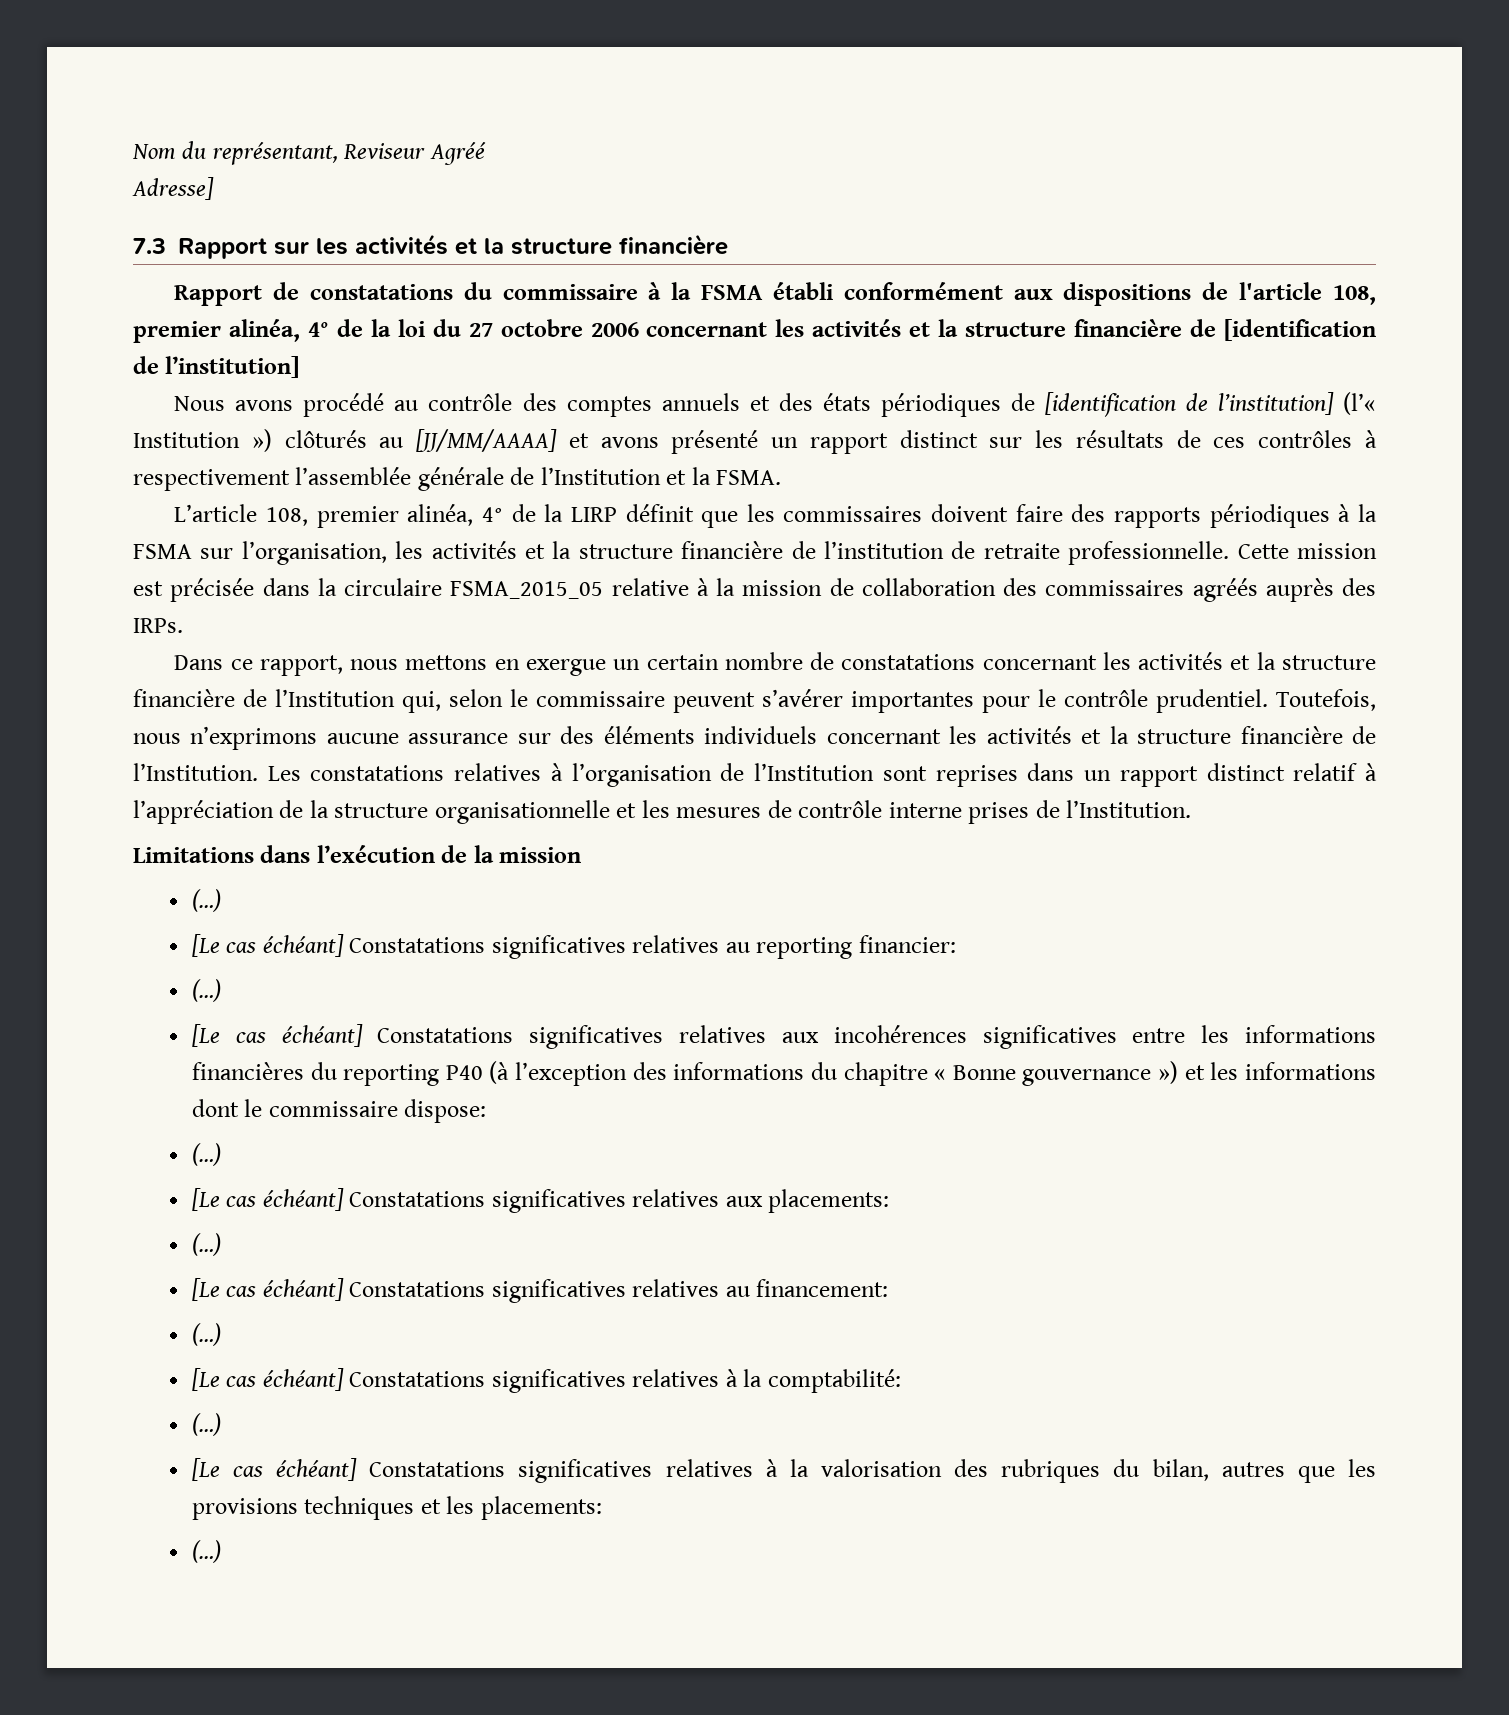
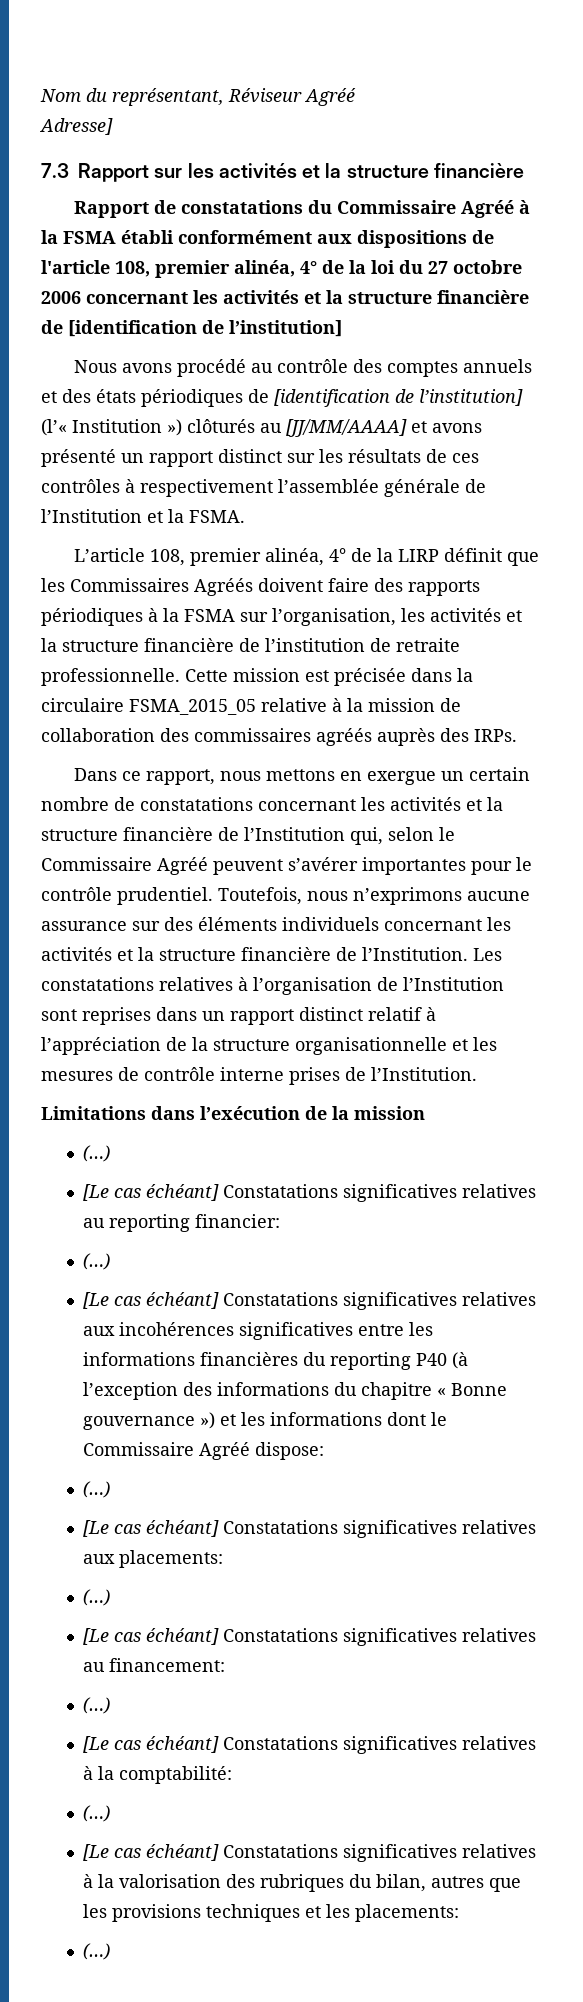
- Nom du représentant, Reviseur Agréé
+ Nom du représentant, Réviseur Agréé
- Rapport de constatations du commissaire à la FSMA établi conformément aux dispositions de l'article 108, premier alinéa, 4° de la loi du 27 octobre 2006 concernant les activités et la structure financière de [identification de l’institution]
+ Rapport de constatations du Commissaire Agréé à la FSMA établi conformément aux dispositions de l'article 108, premier alinéa, 4° de la loi du 27 octobre 2006 concernant les activités et la structure financière de [identification de l’institution]
- L’article 108, premier alinéa, 4° de la LIRP définit que les commissaires doivent faire des rapports périodiques à la FSMA sur l’organisation, les activités et la structure financière de l’institution de retraite professionnelle.
+ L’article 108, premier alinéa, 4° de la LIRP définit que les Commissaires Agréés doivent faire des rapports périodiques à la FSMA sur l’organisation, les activités et la structure financière de l’institution de retraite professionnelle.
- Dans ce rapport, nous mettons en exergue un certain nombre de constatations concernant les activités et la structure financière de l’Institution qui, selon le commissaire peuvent s’avérer importantes pour le contrôle prudentiel.
+ Dans ce rapport, nous mettons en exergue un certain nombre de constatations concernant les activités et la structure financière de l’Institution qui, selon le Commissaire Agréé peuvent s’avérer importantes pour le contrôle prudentiel.
- [Le cas échéant] Constatations significatives relatives aux incohérences significatives entre les informations financières du reporting P40 (à l’exception des informations du chapitre « Bonne gouvernance ») et les informations dont le commissaire dispose:
+ [Le cas échéant] Constatations significatives relatives aux incohérences significatives entre les informations financières du reporting P40 (à l’exception des informations du chapitre « Bonne gouvernance ») et les informations dont le Commissaire Agréé dispose:

